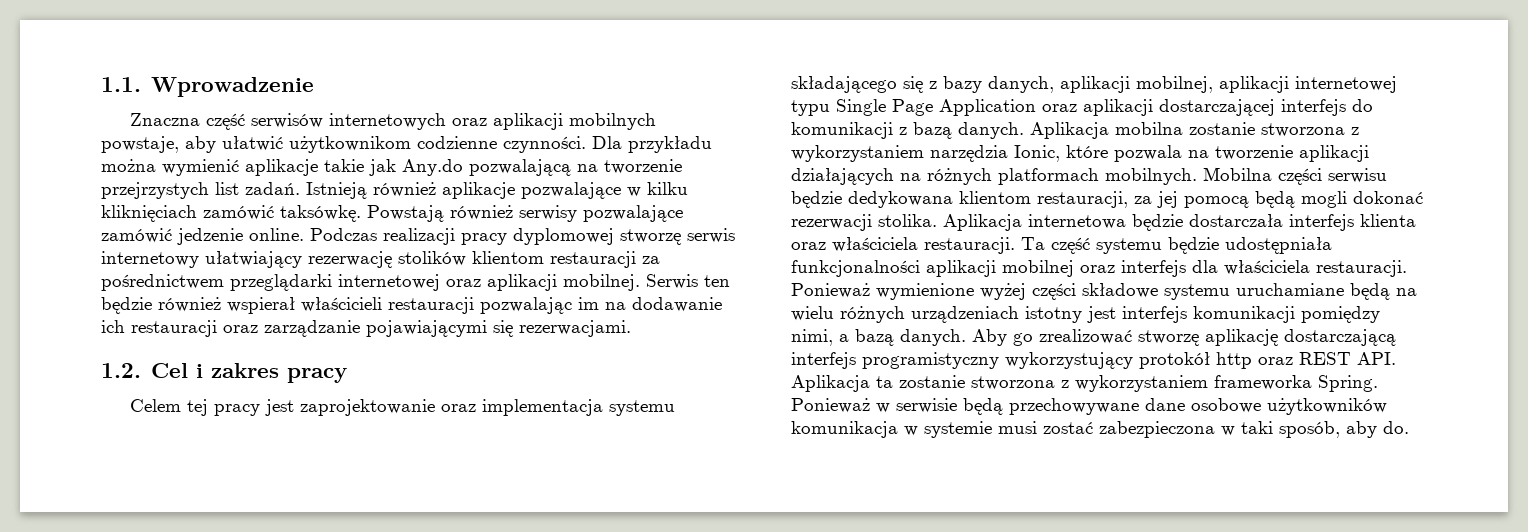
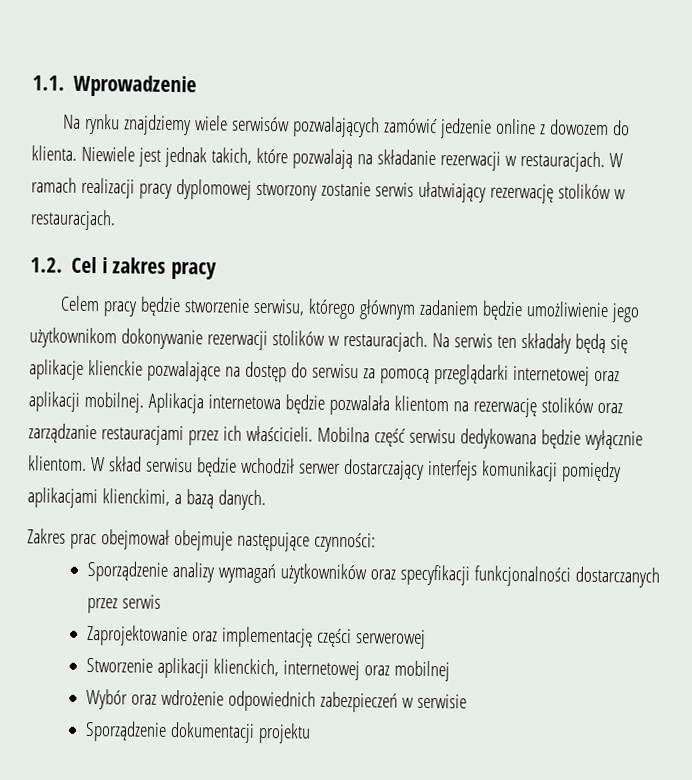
- Znaczna część serwisów internetowych oraz aplikacji mobilnych powstaje, aby ułatwić użytkownikom codzienne czynności. Dla przykładu można wymienić aplikacje takie jak Any.do pozwalającą na tworzenie przejrzystych list zadań. Istnieją również aplikacje pozwalające w kilku kliknięciach zamówić taksówkę. Powstają również serwisy pozwalające zamówić jedzenie online. Podczas realizacji pracy dyplomowej stworzę serwis internetowy ułatwiający rezerwację stolików klientom restauracji za pośrednictwem przeglądarki internetowej oraz aplikacji mobilnej. Serwis ten będzie również wspierał właścicieli restauracji pozwalając im na dodawanie ich restauracji oraz zarządzanie pojawiającymi się rezerwacjami.
+ Na rynku znajdziemy wiele serwisów pozwalających zamówić jedzenie online z dowozem do klienta. Niewiele jest jednak takich, które pozwalają na składanie rezerwacji w restauracjach. W ramach realizacji pracy dyplomowej stworzony zostanie serwis ułatwiający rezerwację stolików w restauracjach.
- Celem tej pracy jest zaprojektowanie oraz implementacja systemu składającego się z bazy danych, aplikacji mobilnej, aplikacji internetowej typu Single Page Application oraz aplikacji dostarczającej interfejs do komunikacji z bazą danych. Aplikacja mobilna zostanie stworzona z wykorzystaniem narzędzia Ionic, które pozwala na tworzenie aplikacji działających na różnych platformach mobilnych. Mobilna części serwisu będzie dedykowana klientom restauracji, za jej pomocą będą mogli dokonać rezerwacji stolika. Aplikacja internetowa będzie dostarczała interfejs klienta oraz właściciela restauracji. Ta część systemu będzie udostępniała funkcjonalności aplikacji mobilnej oraz interfejs dla właściciela restauracji. Ponieważ wymienione wyżej części składowe systemu uruchamiane będą na wielu różnych urządzeniach istotny jest interfejs komunikacji pomiędzy nimi, a bazą danych. Aby go zrealizować stworzę aplikację dostarczającą interfejs programistyczny wykorzystujący protokół http oraz REST API. Aplikacja ta zostanie stworzona z wykorzystaniem frameworka Spring. Ponieważ w serwisie będą przechowywane dane osobowe użytkowników komunikacja w systemie musi zostać zabezpieczona w taki sposób, aby do.
+ Celem pracy będzie stworzenie serwisu, którego głównym zadaniem będzie umożliwienie jego użytkownikom dokonywanie rezerwacji stolików w restauracjach. Na serwis ten składały będą się aplikacje klienckie pozwalające na dostęp do serwisu za pomocą przeglądarki internetowej oraz aplikacji mobilnej. Aplikacja internetowa będzie pozwalała klientom na rezerwację stolików oraz zarządzanie restauracjami przez ich właścicieli. Mobilna część serwisu dedykowana będzie wyłącznie klientom. W skład serwisu będzie wchodził serwer dostarczający interfejs komunikacji pomiędzy aplikacjami klienckimi, a bazą danych.
+ Zakres prac obejmował obejmuje następujące czynności:
+ Sporządzenie analizy wymagań użytkowników oraz specyfikacji funkcjonalności dostarczanych przez serwis
+ Zaprojektowanie oraz implementację części serwerowej
+ Stworzenie aplikacji klienckich, internetowej oraz mobilnej
+ Wybór oraz wdrożenie odpowiednich zabezpieczeń w serwisie
+ Sporządzenie dokumentacji projektu

